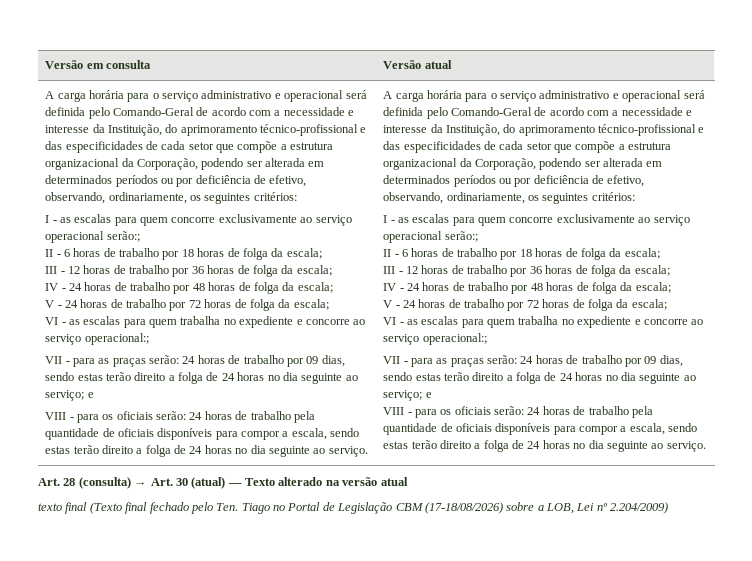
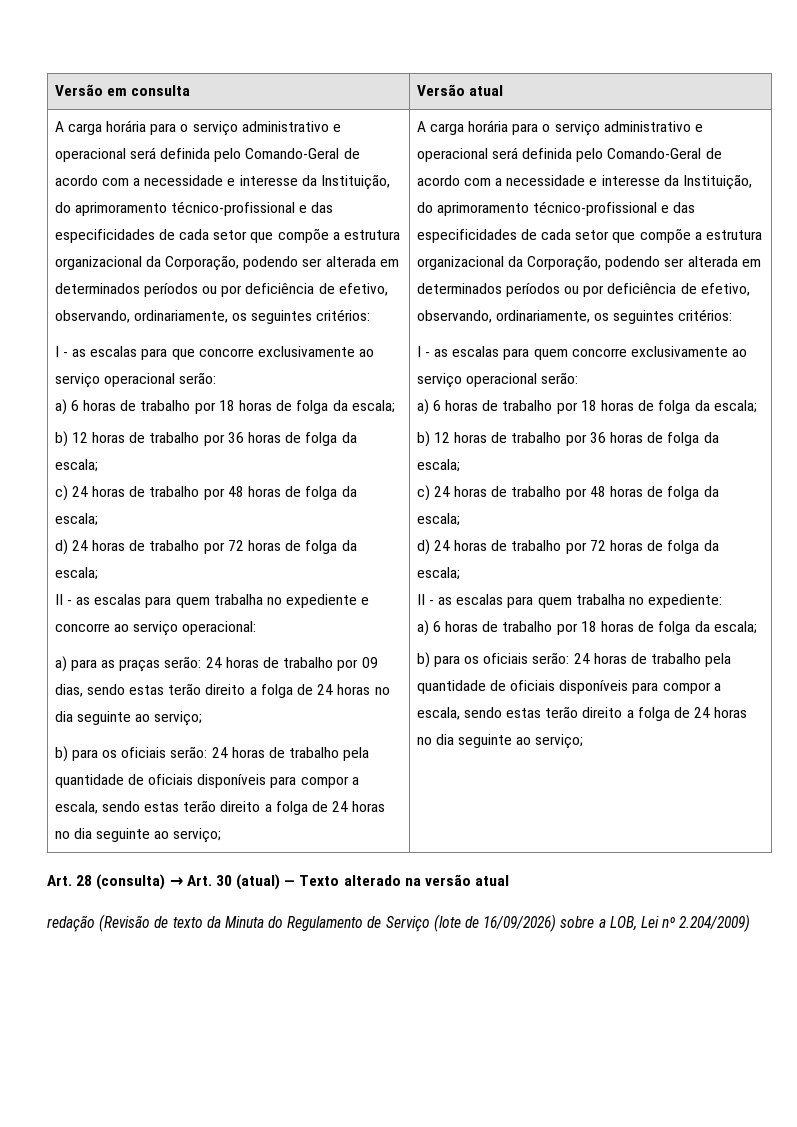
  Versão em consulta | Versão atual
  A carga horária para o serviço administrativo e operacional será definida pelo Comando-Geral de acordo com a necessidade e interesse da Instituição, do aprimoramento técnico-profissional e das especificidades de cada setor que compõe a estrutura organizacional da Corporação, podendo ser alterada em determinados períodos ou por deficiência de efetivo, observando, ordinariamente, os seguintes critérios:
- I - as escalas para quem concorre exclusivamente ao serviço operacional serão:;
- II - 6 horas de trabalho por 18 horas de folga da escala;
- III - 12 horas de trabalho por 36 horas de folga da escala;
- IV - 24 horas de trabalho por 48 horas de folga da escala;
- V - 24 horas de trabalho por 72 horas de folga da escala;
- VI - as escalas para quem trabalha no expediente e concorre ao serviço operacional:;
- VII - para as praças serão: 24 horas de trabalho por 09 dias, sendo estas terão direito a folga de 24 horas no dia seguinte ao serviço; e
- VIII - para os oficiais serão: 24 horas de trabalho pela quantidade de oficiais disponíveis para compor a escala, sendo estas terão direito a folga de 24 horas no dia seguinte ao serviço. | A carga horária para o serviço administrativo e operacional será definida pelo Comando-Geral de acordo com a necessidade e interesse da Instituição, do aprimoramento técnico-profissional e das especificidades de cada setor que compõe a estrutura organizacional da Corporação, podendo ser alterada em determinados períodos ou por deficiência de efetivo, observando, ordinariamente, os seguintes critérios:
- I - as escalas para quem concorre exclusivamente ao serviço operacional serão:;
- II - 6 horas de trabalho por 18 horas de folga da escala;
- III - 12 horas de trabalho por 36 horas de folga da escala;
- IV - 24 horas de trabalho por 48 horas de folga da escala;
- V - 24 horas de trabalho por 72 horas de folga da escala;
- VI - as escalas para quem trabalha no expediente e concorre ao serviço operacional:;
- VII - para as praças serão: 24 horas de trabalho por 09 dias, sendo estas terão direito a folga de 24 horas no dia seguinte ao serviço; e
- VIII - para os oficiais serão: 24 horas de trabalho pela quantidade de oficiais disponíveis para compor a escala, sendo estas terão direito a folga de 24 horas no dia seguinte ao serviço.
+ I - as escalas para que concorre exclusivamente ao serviço operacional serão:
+ a) 6 horas de trabalho por 18 horas de folga da escala;
+ b) 12 horas de trabalho por 36 horas de folga da escala;
+ c) 24 horas de trabalho por 48 horas de folga da escala;
+ d) 24 horas de trabalho por 72 horas de folga da escala;
+ II - as escalas para quem trabalha no expediente e concorre ao serviço operacional:
+ a) para as praças serão: 24 horas de trabalho por 09 dias, sendo estas terão direito a folga de 24 horas no dia seguinte ao serviço;
+ b) para os oficiais serão: 24 horas de trabalho pela quantidade de oficiais disponíveis para compor a escala, sendo estas terão direito a folga de 24 horas no dia seguinte ao serviço; | A carga horária para o serviço administrativo e operacional será definida pelo Comando-Geral de acordo com a necessidade e interesse da Instituição, do aprimoramento técnico-profissional e das especificidades de cada setor que compõe a estrutura organizacional da Corporação, podendo ser alterada em determinados períodos ou por deficiência de efetivo, observando, ordinariamente, os seguintes critérios:
+ I - as escalas para quem concorre exclusivamente ao serviço operacional serão:
+ a) 6 horas de trabalho por 18 horas de folga da escala;
+ b) 12 horas de trabalho por 36 horas de folga da escala;
+ c) 24 horas de trabalho por 48 horas de folga da escala;
+ d) 24 horas de trabalho por 72 horas de folga da escala;
+ II - as escalas para quem trabalha no expediente:
+ a) 6 horas de trabalho por 18 horas de folga da escala;
+ b) para os oficiais serão: 24 horas de trabalho pela quantidade de oficiais disponíveis para compor a escala, sendo estas terão direito a folga de 24 horas no dia seguinte ao serviço;
- texto final (Texto final fechado pelo Ten. Tiago no Portal de Legislação CBM (17-18/08/2026) sobre a LOB, Lei nº 2.204/2009)
+ redação (Revisão de texto da Minuta do Regulamento de Serviço (lote de 16/09/2026) sobre a LOB, Lei nº 2.204/2009)

